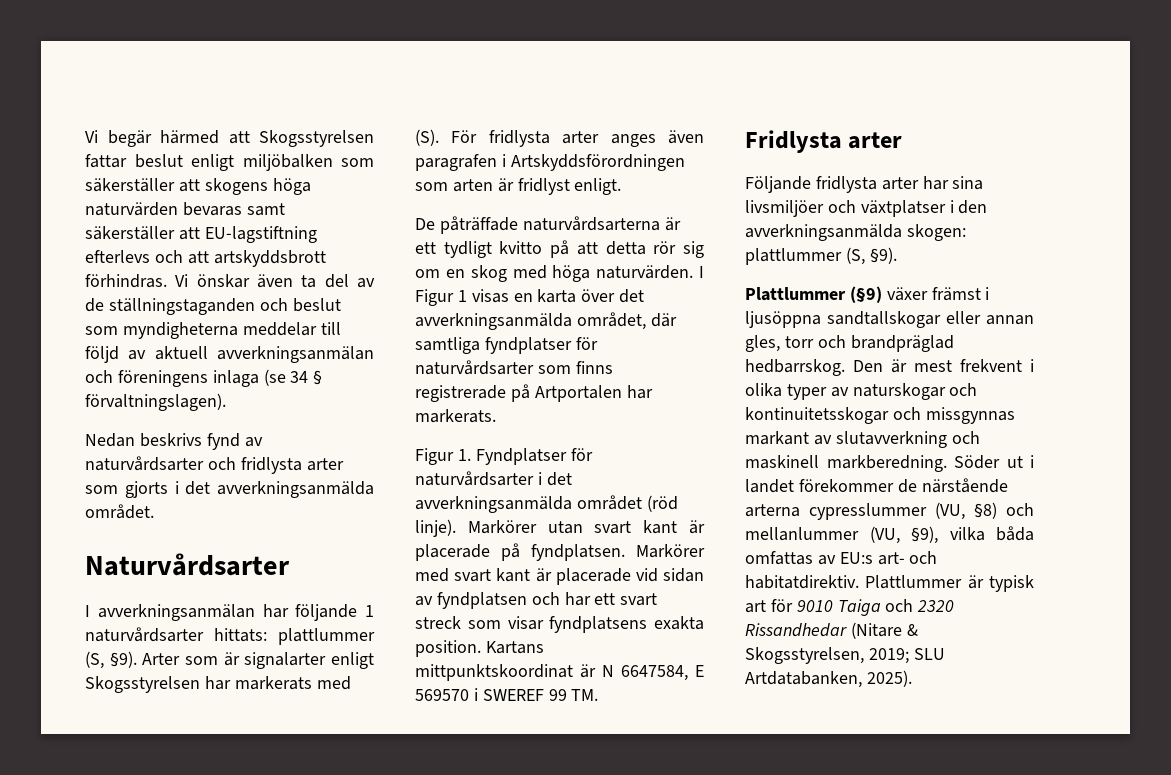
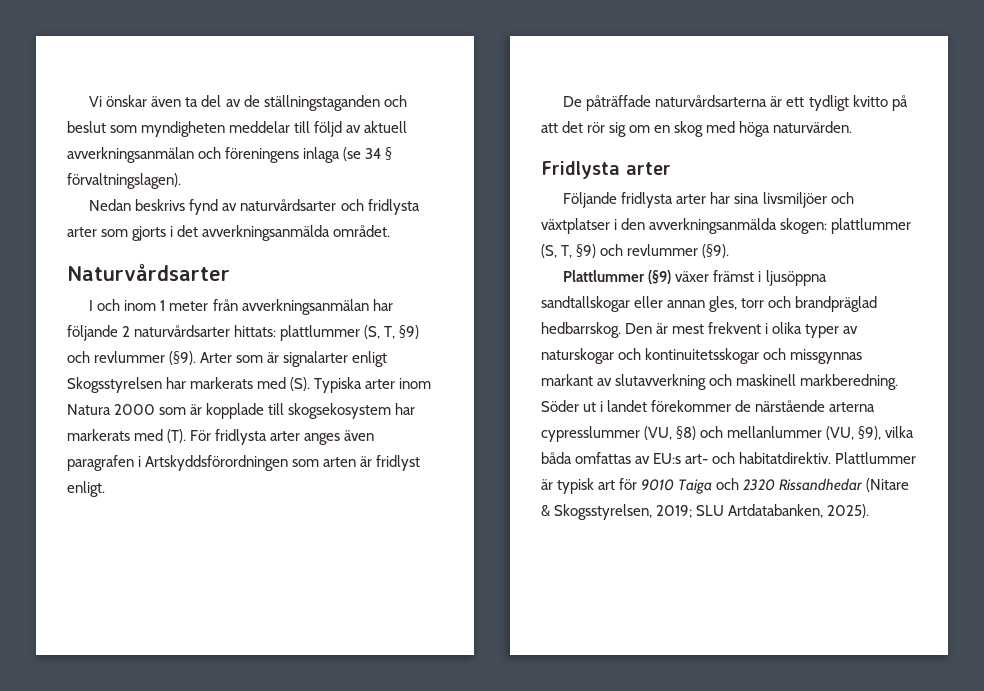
- Vi begär härmed att Skogsstyrelsen fattar beslut enligt miljöbalken som säkerställer att skogens höga naturvärden bevaras samt säkerställer att EU-lagstiftning efterlevs och att artskyddsbrott förhindras. Vi önskar även ta del av de ställningstaganden och beslut som myndigheterna meddelar till följd av aktuell avverkningsanmälan och föreningens inlaga (se 34 § förvaltningslagen).
+ Vi önskar även ta del av de ställningstaganden och beslut som myndigheten meddelar till följd av aktuell avverkningsanmälan och föreningens inlaga (se 34 § förvaltningslagen).
- I avverkningsanmälan har följande 1 naturvårdsarter hittats: plattlummer (S, §9).
+ I och inom 1 meter från avverkningsanmälan har följande 2 naturvårdsarter hittats: plattlummer (S, T, §9) och revlummer (§9).
- Arter som är signalarter enligt Skogsstyrelsen har markerats med (S). För fridlysta arter anges även paragrafen i Artskyddsförordningen som arten är fridlyst enligt.
+ Arter som är signalarter enligt Skogsstyrelsen har markerats med (S). Typiska arter inom Natura 2000 som är kopplade till skogsekosystem har markerats med (T). För fridlysta arter anges även paragrafen i Artskyddsförordningen som arten är fridlyst enligt.
- De påträffade naturvårdsarterna är ett tydligt kvitto på att detta rör sig om en skog med höga naturvärden. I Figur 1 visas en karta över det avverkningsanmälda området, där samtliga fyndplatser för naturvårdsarter som finns registrerade på Artportalen har markerats.
- Figur 1. Fyndplatser för naturvårdsarter i det avverkningsanmälda området (röd linje). Markörer utan svart kant är placerade på fyndplatsen. Markörer med svart kant är placerade vid sidan av fyndplatsen och har ett svart streck som visar fyndplatsens exakta position. Kartans mittpunktskoordinat är N 6647584, E 569570 i SWEREF 99 TM.
+ De påträffade naturvårdsarterna är ett tydligt kvitto på att det rör sig om en skog med höga naturvärden.
- Följande fridlysta arter har sina livsmiljöer och växtplatser i den avverkningsanmälda skogen: plattlummer (S, §9).
+ Följande fridlysta arter har sina livsmiljöer och växtplatser i den avverkningsanmälda skogen: plattlummer (S, T, §9) och revlummer (§9).

